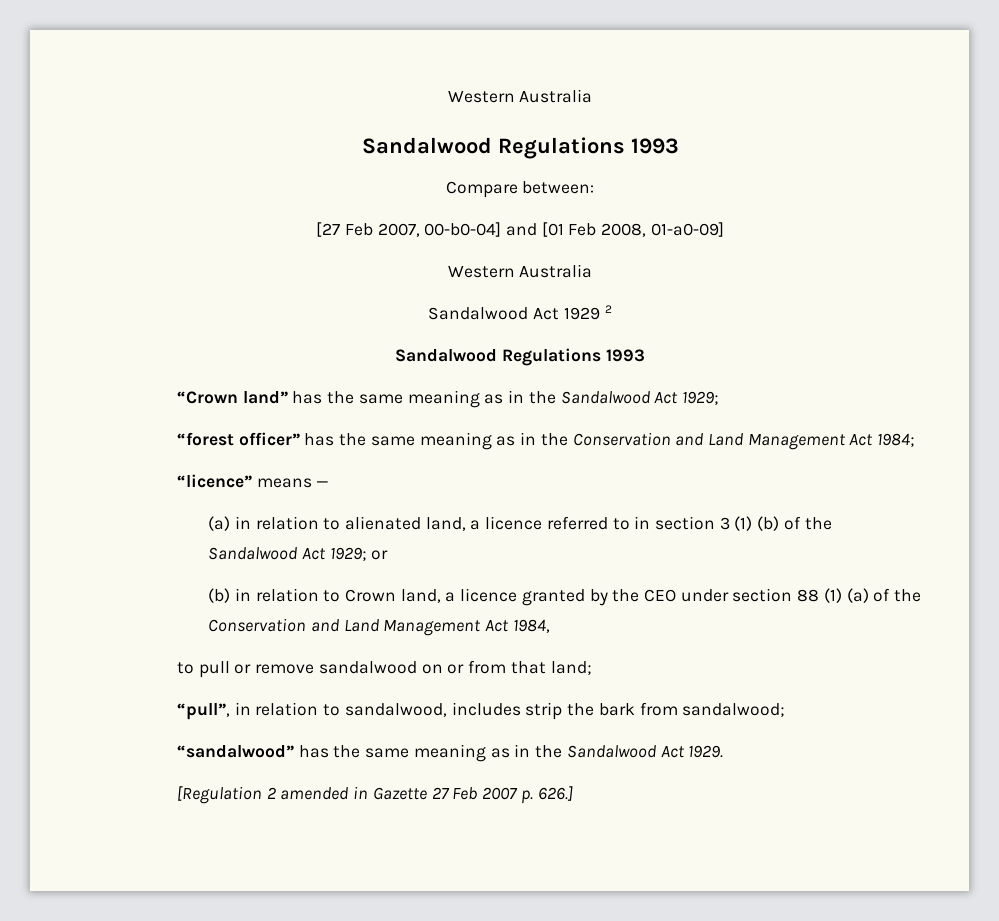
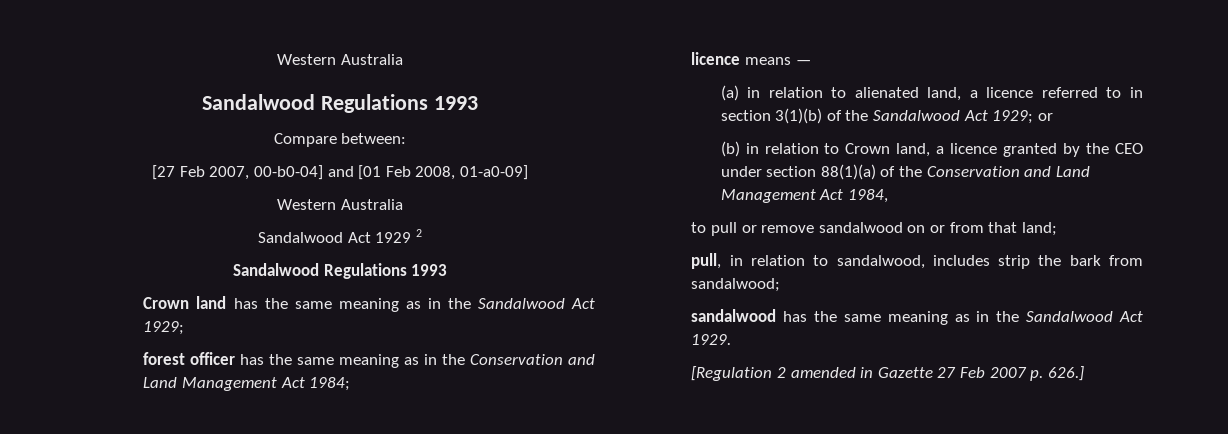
- “Crown land” has the same meaning as in the Sandalwood Act 1929;
+ Crown land has the same meaning as in the Sandalwood Act 1929;
- “forest officer” has the same meaning as in the Conservation and Land Management Act 1984;
+ forest officer has the same meaning as in the Conservation and Land Management Act 1984;
- “licence” means —
+ licence means —
- (a) in relation to alienated land, a licence referred to in section 3 (1) (b) of the Sandalwood Act 1929; or
+ (a) in relation to alienated land, a licence referred to in section 3(1)(b) of the Sandalwood Act 1929; or
- (b) in relation to Crown land, a licence granted by the CEO under section 88 (1) (a) of the Conservation and Land Management Act 1984,
+ (b) in relation to Crown land, a licence granted by the CEO under section 88(1)(a) of the Conservation and Land Management Act 1984,
- “pull”, in relation to sandalwood, includes strip the bark from sandalwood;
+ pull, in relation to sandalwood, includes strip the bark from sandalwood;
- “sandalwood” has the same meaning as in the Sandalwood Act 1929.
+ sandalwood has the same meaning as in the Sandalwood Act 1929.

